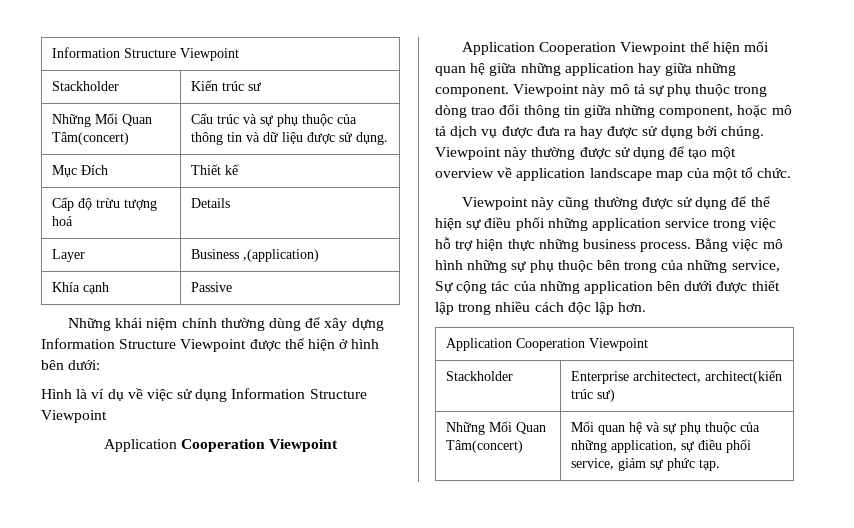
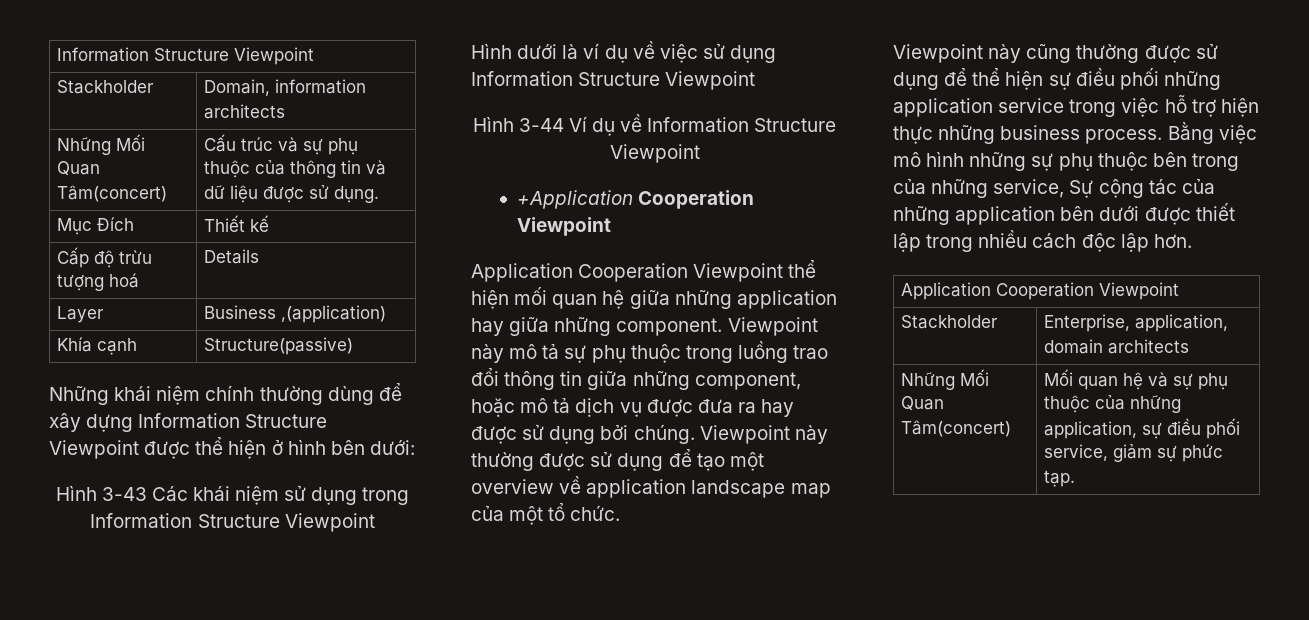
- Stackholder | Kiến trúc sư
+ Stackholder | Domain, information architects
- Khía cạnh | Passive
+ Khía cạnh | Structure(passive)
- Hình là ví dụ về việc sử dụng Information Structure Viewpoint
- Application Cooperation Viewpoint
+ Hình 3-43 Các khái niệm sử dụng trong Information Structure Viewpoint
+ Hình dưới là ví dụ về việc sử dụng Information Structure Viewpoint
+ Hình 3-44 Ví dụ về Information Structure Viewpoint
+ +Application Cooperation Viewpoint
- Viewpoint này mô tả sự phụ thuộc trong dòng trao đổi thông tin giữa những component, hoặc mô tả dịch vụ được đưa ra hay được sử dụng bởi chúng.
+ Viewpoint này mô tả sự phụ thuộc trong luồng trao đổi thông tin giữa những component, hoặc mô tả dịch vụ được đưa ra hay được sử dụng bởi chúng.
- Stackholder | Enterprise architectect, architect(kiến trúc sư)
+ Stackholder | Enterprise, application, domain architects

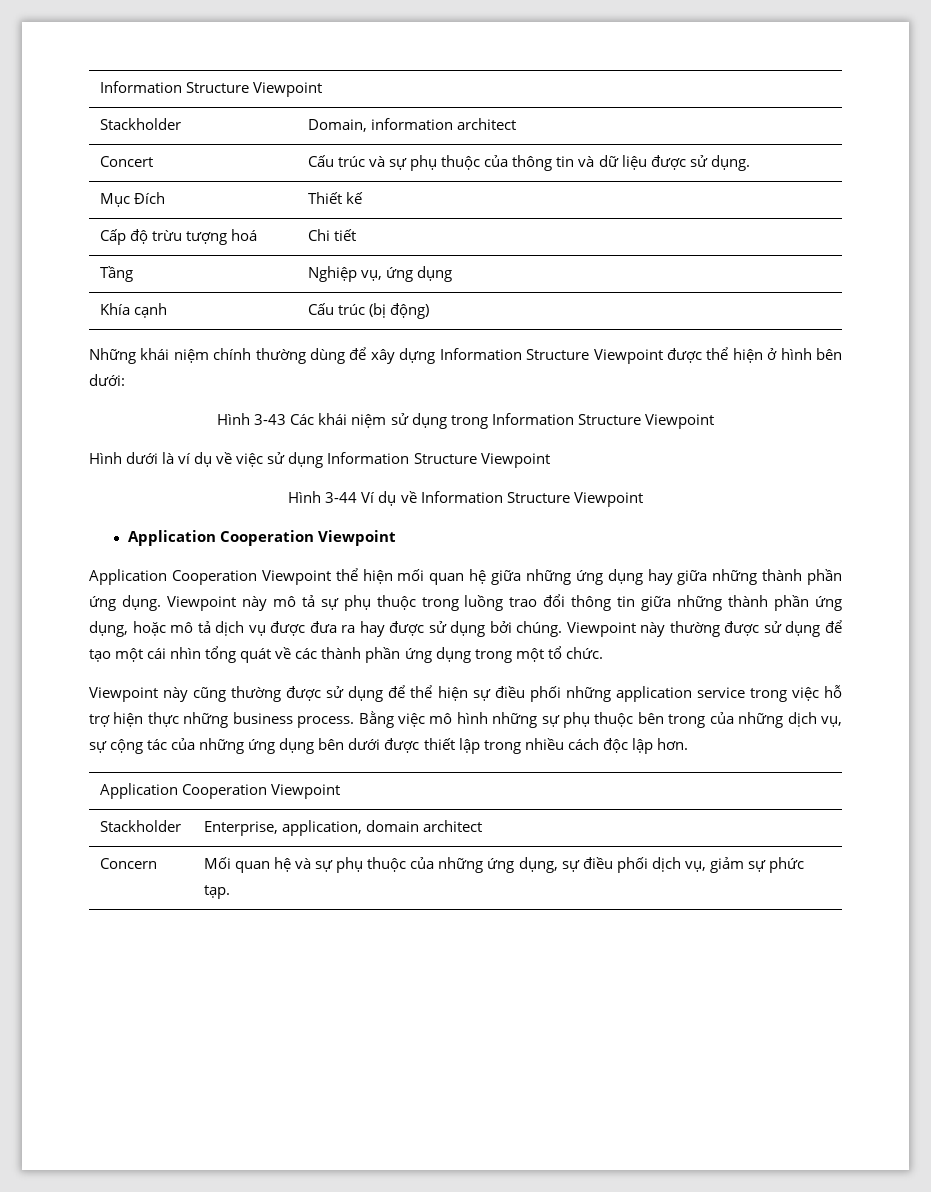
- Stackholder | Domain, information architects
- Những Mối Quan Tâm(concert) | Cấu trúc và sự phụ thuộc của thông tin và dữ liệu được sử dụng.
+ Stackholder | Domain, information architect
+ Concert | Cấu trúc và sự phụ thuộc của thông tin và dữ liệu được sử dụng.
- Cấp độ trừu tượng hoá | Details
- Layer | Business ,(application)
- Khía cạnh | Structure(passive)
+ Cấp độ trừu tượng hoá | Chi tiết
+ Tầng | Nghiệp vụ, ứng dụng
+ Khía cạnh | Cấu trúc (bị động)
  Hình 3-44 Ví dụ về Information Structure Viewpoint
- +Application Cooperation Viewpoint
+ Application Cooperation Viewpoint
- Application Cooperation Viewpoint thể hiện mối quan hệ giữa những application hay giữa những component.
+ Application Cooperation Viewpoint thể hiện mối quan hệ giữa những ứng dụng hay giữa những thành phần ứng dụng.
- Viewpoint này mô tả sự phụ thuộc trong luồng trao đổi thông tin giữa những component, hoặc mô tả dịch vụ được đưa ra hay được sử dụng bởi chúng.
+ Viewpoint này mô tả sự phụ thuộc trong luồng trao đổi thông tin giữa những thành phần ứng dụng, hoặc mô tả dịch vụ được đưa ra hay được sử dụng bởi chúng.
- Viewpoint này thường được sử dụng để tạo một overview về application landscape map của một tổ chức.
+ Viewpoint này thường được sử dụng để tạo một cái nhìn tổng quát về các thành phần ứng dụng trong một tổ chức.
- Bằng việc mô hình những sự phụ thuộc bên trong của những service, Sự cộng tác của những application bên dưới được thiết lập trong nhiều cách độc lập hơn.
+ Bằng việc mô hình những sự phụ thuộc bên trong của những dịch vụ, sự cộng tác của những ứng dụng bên dưới được thiết lập trong nhiều cách độc lập hơn.
- Stackholder | Enterprise, application, domain architects
- Những Mối Quan Tâm(concert) | Mối quan hệ và sự phụ thuộc của những application, sự điều phối service, giảm sự phức tạp.
+ Stackholder | Enterprise, application, domain architect
+ Concern | Mối quan hệ và sự phụ thuộc của những ứng dụng, sự điều phối dịch vụ, giảm sự phức tạp.

